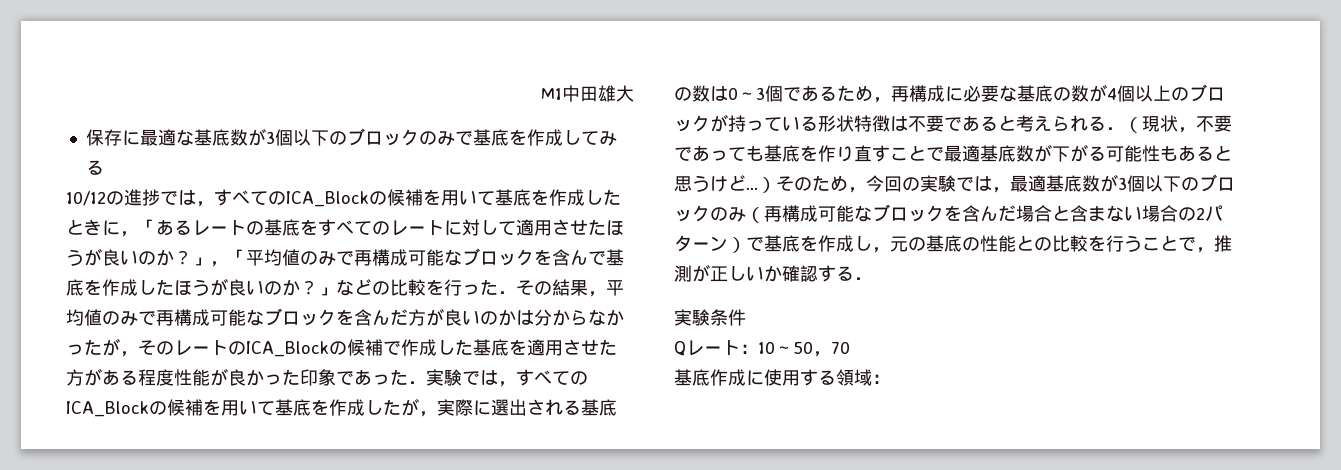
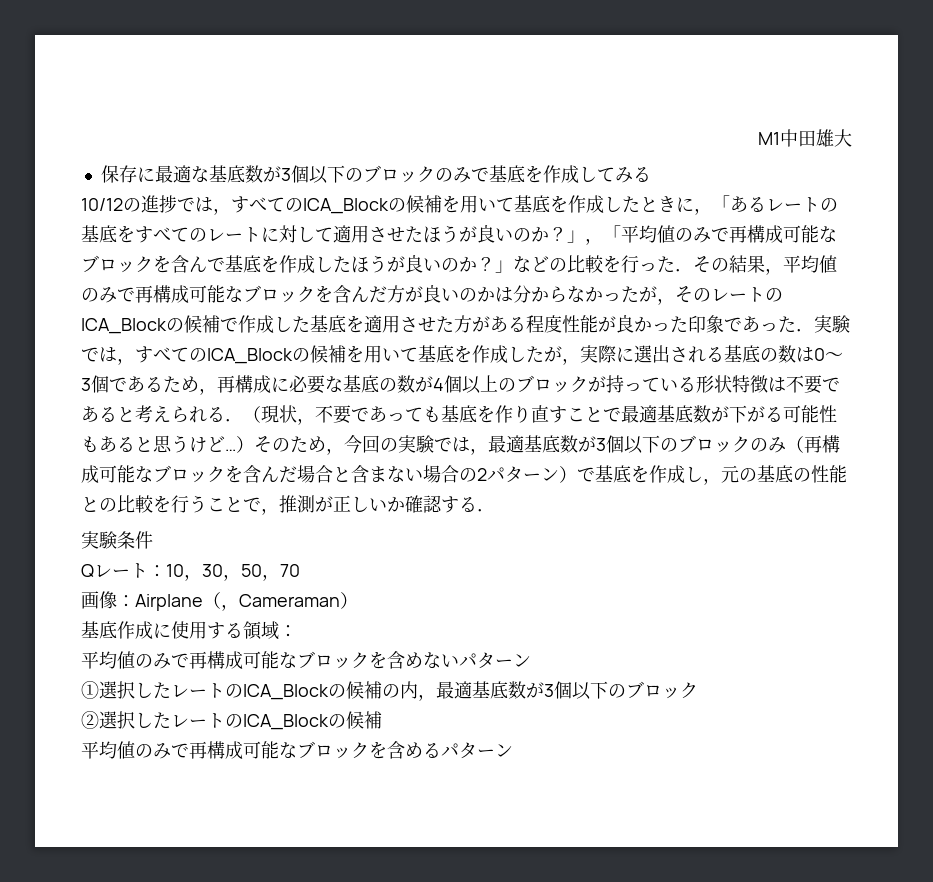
- Qレート：10～50，70
+ Qレート：10，30，50，70
+ 画像：Airplane（，Cameraman）
+ 平均値のみで再構成可能なブロックを含めないパターン
+ ①選択したレートのICA_Blockの候補の内，最適基底数が3個以下のブロック
+ ②選択したレートのICA_Blockの候補
+ 平均値のみで再構成可能なブロックを含めるパターン

